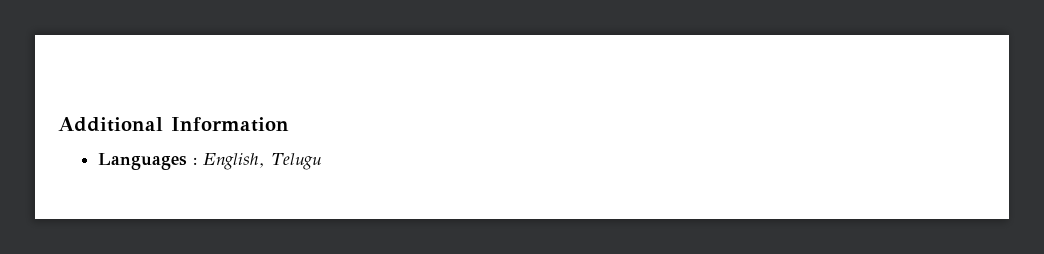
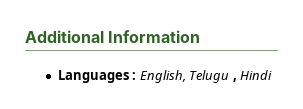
- Languages : English, Telugu
+ Languages : English, Telugu , Hindi

